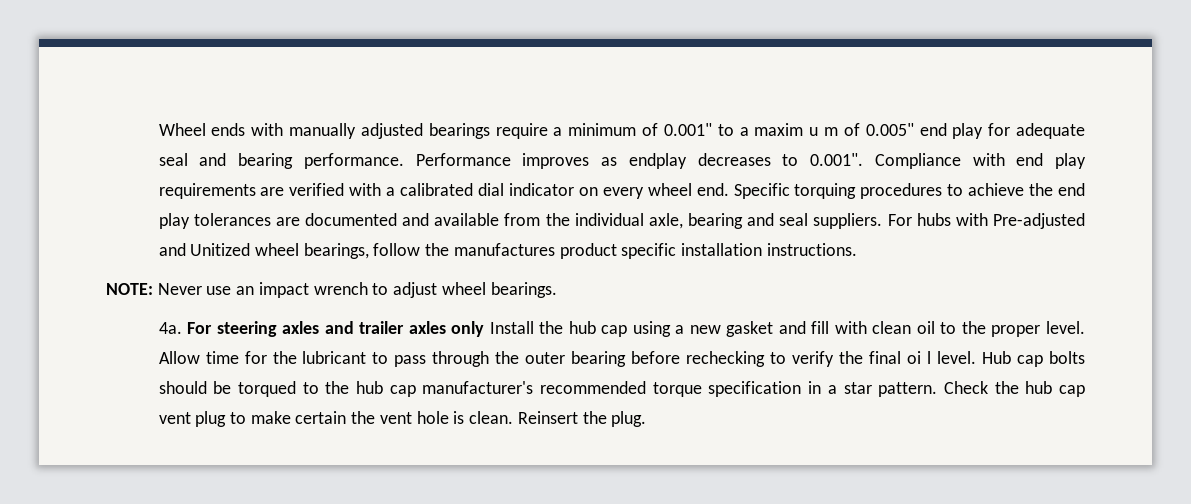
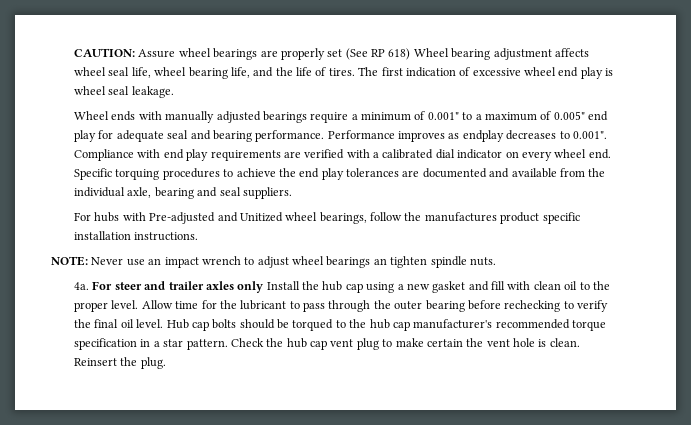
+ CAUTION: Assure wheel bearings are properly set (See RP 618) Wheel bearing adjustment affects wheel seal life, wheel bearing life, and the life of tires. The first indication of excessive wheel end play is wheel seal leakage.
- Wheel ends with manually adjusted bearings require a minimum of 0.001" to a maxim u m of 0.005" end play for adequate seal and bearing performance.
+ Wheel ends with manually adjusted bearings require a minimum of 0.001" to a maximum of 0.005" end play for adequate seal and bearing performance.
- Specific torquing procedures to achieve the end play tolerances are documented and available from the individual axle, bearing and seal suppliers. For hubs with Pre-adjusted and Unitized wheel bearings, follow the manufactures product specific installation instructions.
+ Specific torquing procedures to achieve the end play tolerances are documented and available from the individual axle, bearing and seal suppliers.
+ For hubs with Pre-adjusted and Unitized wheel bearings, follow the manufactures product specific installation instructions.
- NOTE: Never use an impact wrench to adjust wheel bearings.
+ NOTE: Never use an impact wrench to adjust wheel bearings an tighten spindle nuts.
- For steering axles and trailer axles only Install the hub cap using a new gasket and fill with clean oil to the proper level.
+ For steer and trailer axles only Install the hub cap using a new gasket and fill with clean oil to the proper level.
- Allow time for the lubricant to pass through the outer bearing before rechecking to verify the final oi l level.
+ Allow time for the lubricant to pass through the outer bearing before rechecking to verify the final oil level.

